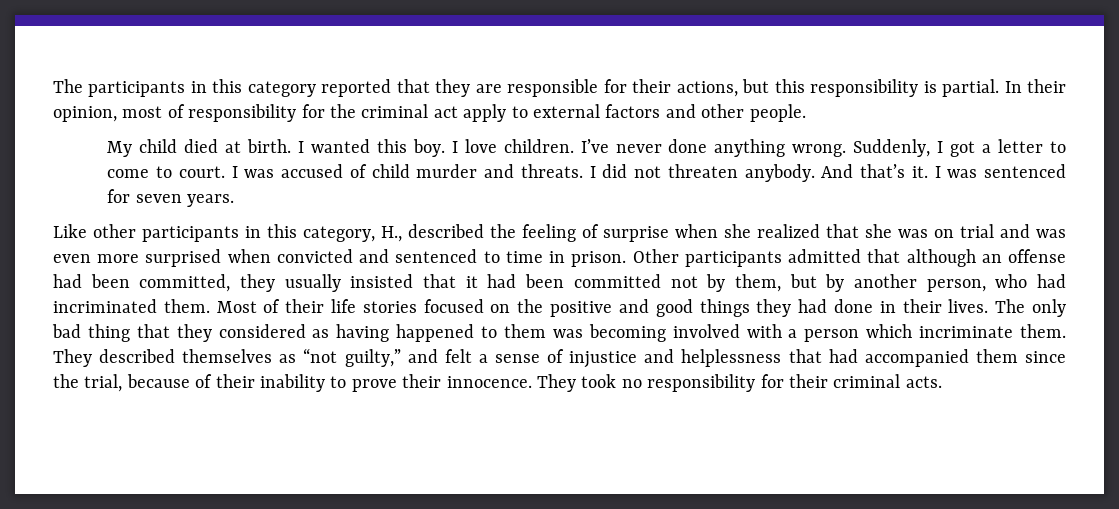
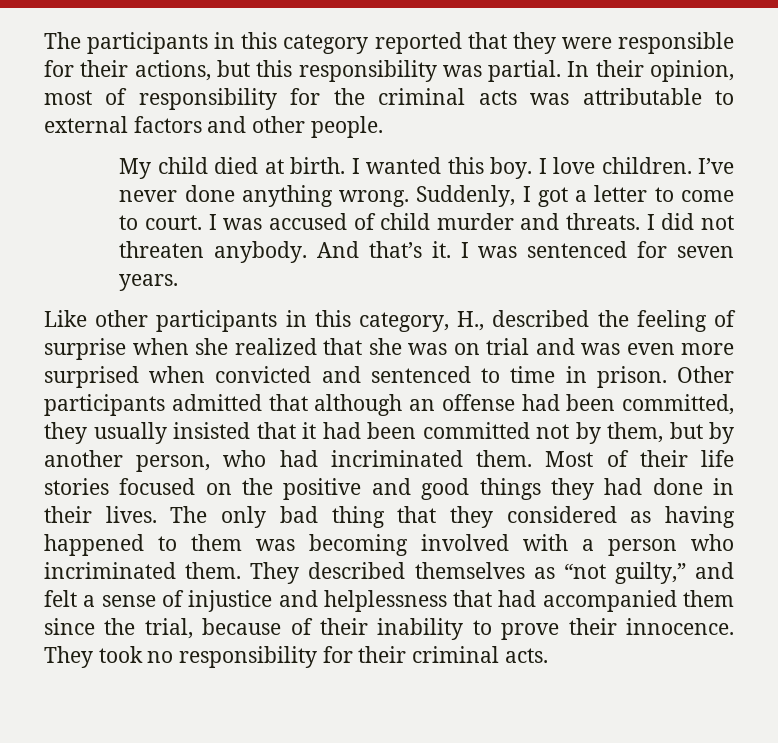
- The participants in this category reported that they are responsible for their actions, but this responsibility is partial.
+ The participants in this category reported that they were responsible for their actions, but this responsibility was partial.
- In their opinion, most of responsibility for the criminal act apply to external factors and other people.
+ In their opinion, most of responsibility for the criminal acts was attributable to external factors and other people.
- The only bad thing that they considered as having happened to them was becoming involved with a person which incriminate them.
+ The only bad thing that they considered as having happened to them was becoming involved with a person who incriminated them.

